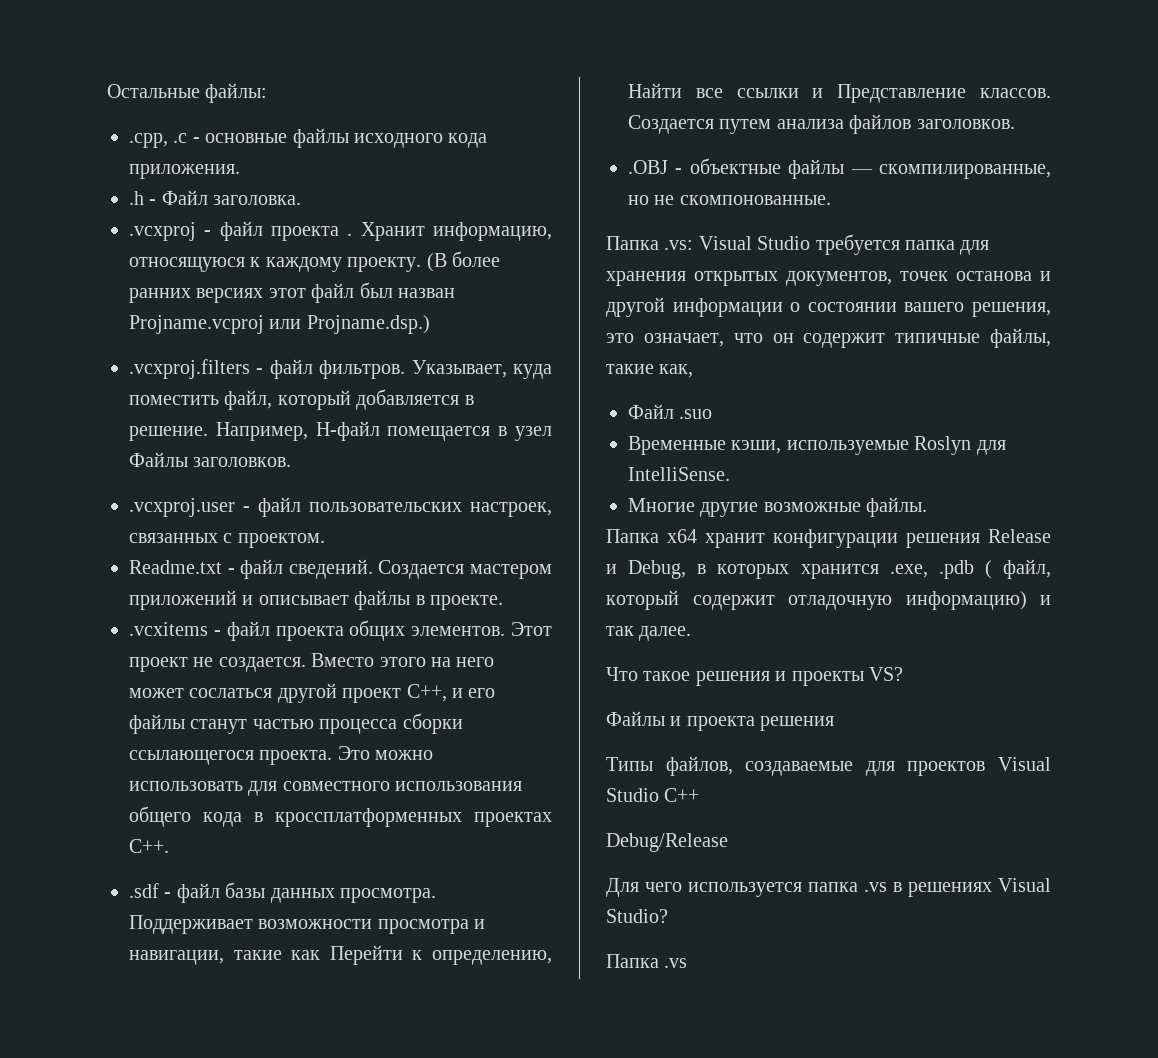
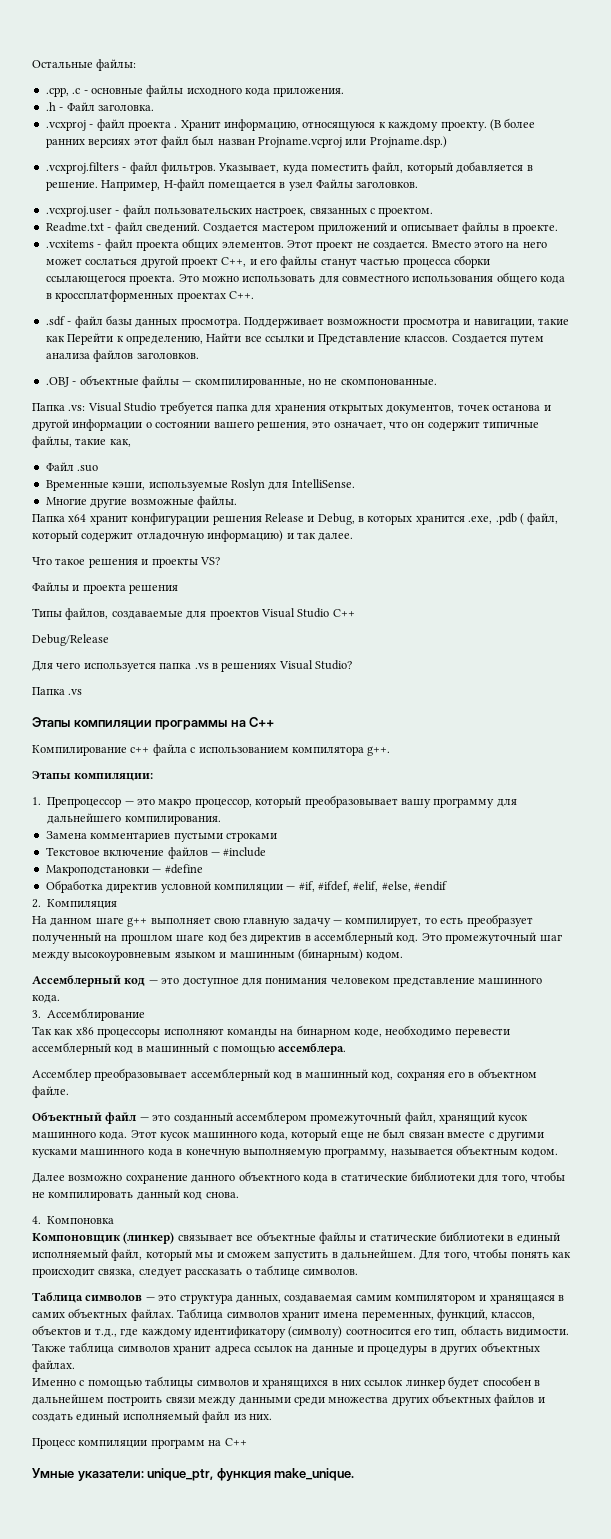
+ Этапы компиляции программы на С++
+ Компилирование с++ файла с использованием компилятора g++.
+ Этапы компиляции:
+ 1. Препроцессор — это макро процессор, который преобразовывает вашу программу для дальнейшего компилирования.
+ Замена комментариев пустыми строками
+ Текстовое включение файлов — #include
+ Макроподстановки — #define
+ Обработка директив условной компиляции — #if, #ifdef, #elif, #else, #endif
+ 2. Компиляция
+ На данном шаге g++ выполняет свою главную задачу — компилирует, то есть преобразует полученный на прошлом шаге код без директив в ассемблерный код. Это промежуточный шаг между высокоуровневым языком и машинным (бинарным) кодом.
+ Ассемблерный код — это доступное для понимания человеком представление машинного кода.
+ 3. Ассемблирование
+ Так как x86 процессоры исполняют команды на бинарном коде, необходимо перевести ассемблерный код в машинный с помощью ассемблера.
+ Ассемблер преобразовывает ассемблерный код в машинный код, сохраняя его в объектном файле.
+ Объектный файл — это созданный ассемблером промежуточный файл, хранящий кусок машинного кода. Этот кусок машинного кода, который еще не был связан вместе с другими кусками машинного кода в конечную выполняемую программу, называется объектным кодом.
+ Далее возможно сохранение данного объектного кода в статические библиотеки для того, чтобы не компилировать данный код снова.
+ 4. Компоновка
+ Компоновщик (линкер) связывает все объектные файлы и статические библиотеки в единый исполняемый файл, который мы и сможем запустить в дальнейшем. Для того, чтобы понять как происходит связка, следует рассказать о таблице символов.
+ Таблица символов — это структура данных, создаваемая самим компилятором и хранящаяся в самих объектных файлах. Таблица символов хранит имена переменных, функций, классов, объектов и т.д., где каждому идентификатору (символу) соотносится его тип, область видимости. Также таблица символов хранит адреса ссылок на данные и процедуры в других объектных файлах.
+ Именно с помощью таблицы символов и хранящихся в них ссылок линкер будет способен в дальнейшем построить связи между данными среди множества других объектных файлов и создать единый исполняемый файл из них.
+ Процесс компиляции программ на C++
+ Умные указатели: unique_ptr, функция make_unique.

